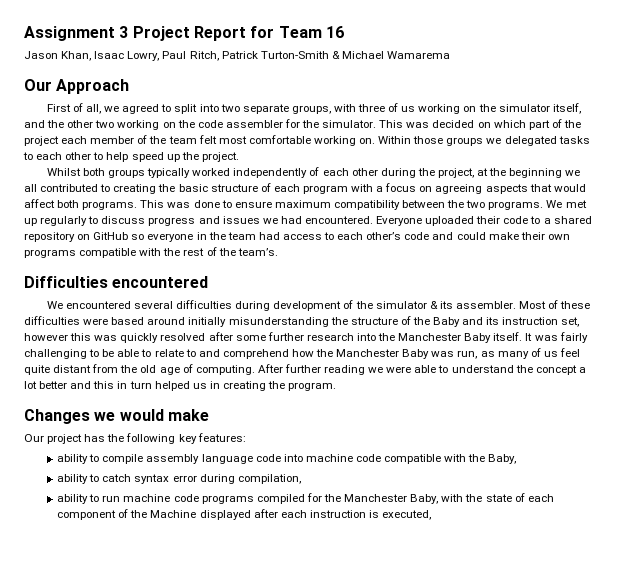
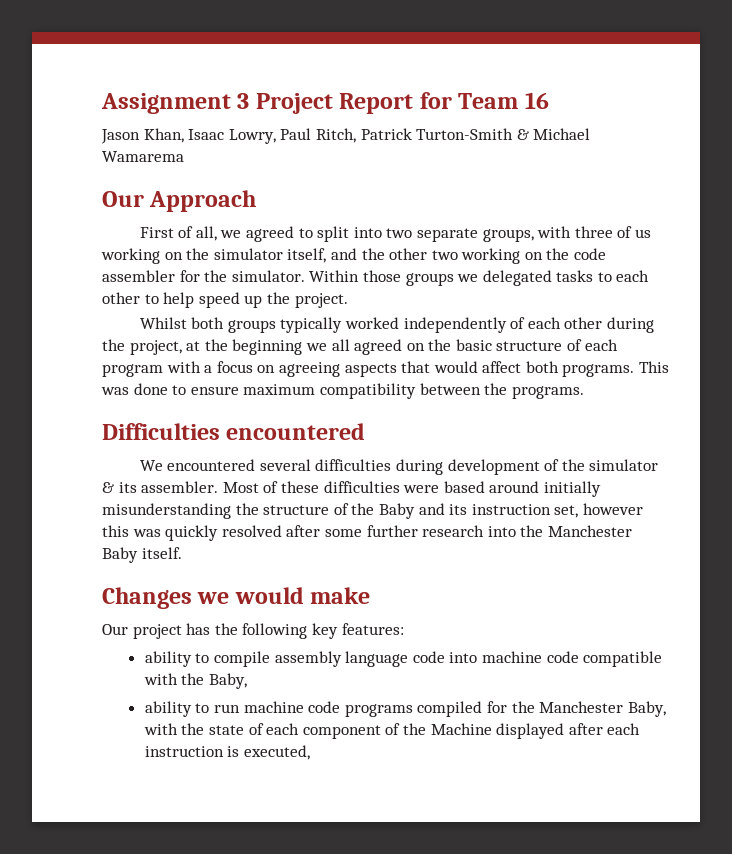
- This was decided on which part of the project each member of the team felt most comfortable working on.
- Whilst both groups typically worked independently of each other during the project, at the beginning we all contributed to creating the basic structure of each program with a focus on agreeing aspects that would affect both programs.
+ Whilst both groups typically worked independently of each other during the project, at the beginning we all agreed on the basic structure of each program with a focus on agreeing aspects that would affect both programs.
- This was done to ensure maximum compatibility between the two programs. We met up regularly to discuss progress and issues we had encountered. Everyone uploaded their code to a shared repository on GitHub so everyone in the team had access to each other’s code and could make their own programs compatible with the rest of the team’s.
+ This was done to ensure maximum compatibility between the programs.
- It was fairly challenging to be able to relate to and comprehend how the Manchester Baby was run, as many of us feel quite distant from the old age of computing. After further reading we were able to understand the concept a lot better and this in turn helped us in creating the program.
- ability to catch syntax error during compilation,

